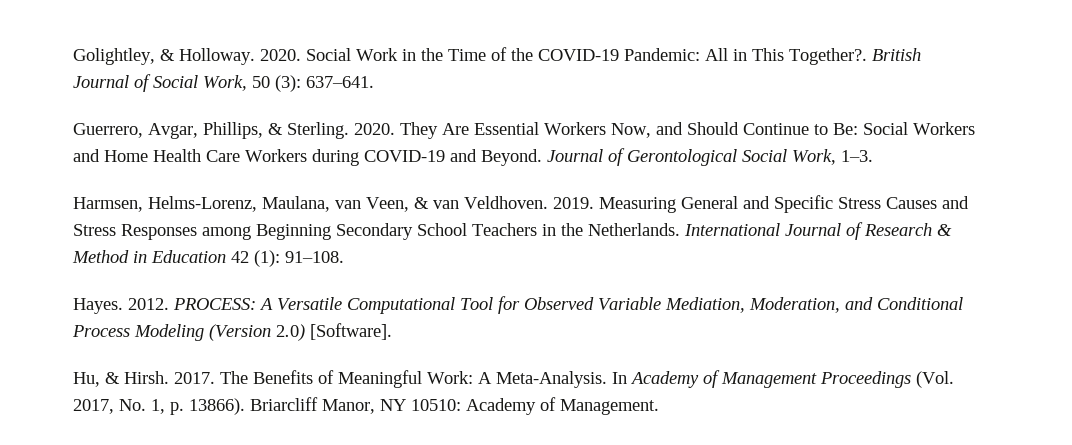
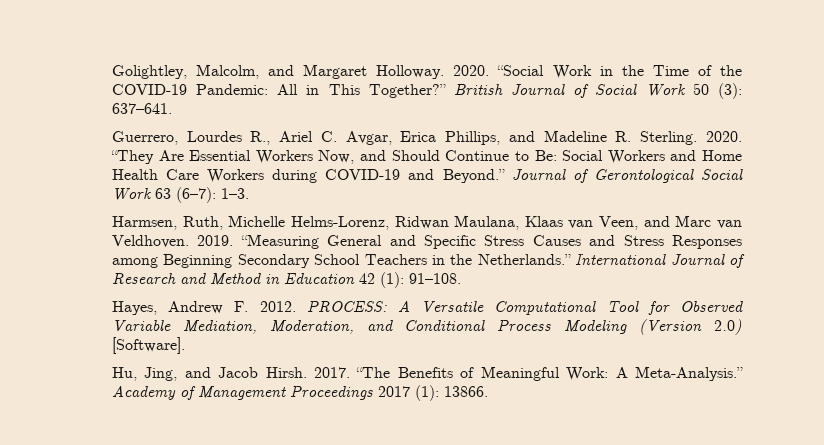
- Golightley, & Holloway.
+ Golightley, Malcolm, and Margaret Holloway.
- Social Work in the Time of the COVID-19 Pandemic: All in This Together?.
+ “Social Work in the Time of the COVID-19 Pandemic: All in This Together?”
- British Journal of Social Work, 50 (3): 637–641.
+ British Journal of Social Work 50 (3): 637–641.
- Guerrero, Avgar, Phillips, & Sterling.
+ Guerrero, Lourdes R., Ariel C. Avgar, Erica Phillips, and Madeline R. Sterling.
- They Are Essential Workers Now, and Should Continue to Be: Social Workers and Home Health Care Workers during COVID-19 and Beyond.
+ “They Are Essential Workers Now, and Should Continue to Be: Social Workers and Home Health Care Workers during COVID-19 and Beyond.”
- Journal of Gerontological Social Work, 1–3.
+ Journal of Gerontological Social Work 63 (6–7): 1–3.
- Harmsen, Helms-Lorenz, Maulana, van Veen, & van Veldhoven.
+ Harmsen, Ruth, Michelle Helms-Lorenz, Ridwan Maulana, Klaas van Veen, and Marc van Veldhoven.
- Measuring General and Specific Stress Causes and Stress Responses among Beginning Secondary School Teachers in the Netherlands.
+ “Measuring General and Specific Stress Causes and Stress Responses among Beginning Secondary School Teachers in the Netherlands.”
- International Journal of Research & Method in Education 42 (1): 91–108.
+ International Journal of Research and Method in Education 42 (1): 91–108.
- Hayes. 2012.
+ Hayes, Andrew F. 2012.
- Hu, & Hirsh.
+ Hu, Jing, and Jacob Hirsh.
- The Benefits of Meaningful Work: A Meta-Analysis. In Academy of Management Proceedings (Vol. 2017, No. 1, p. 13866). Briarcliff Manor, NY 10510: Academy of Management.
+ “The Benefits of Meaningful Work: A Meta-Analysis.” Academy of Management Proceedings 2017 (1): 13866.

